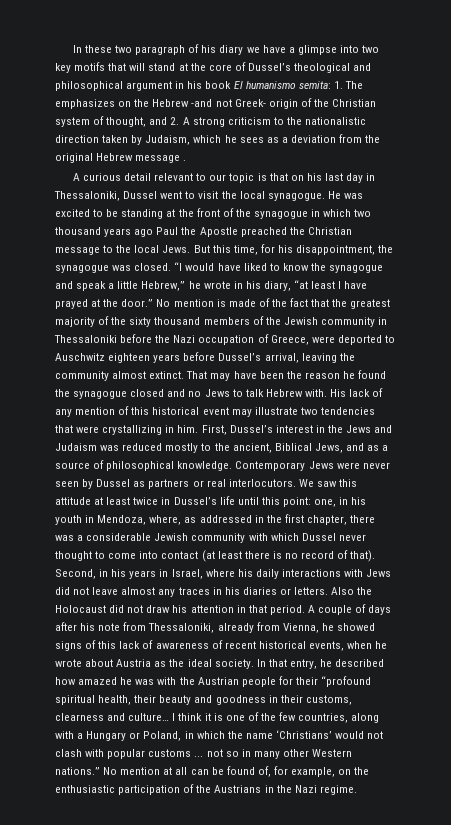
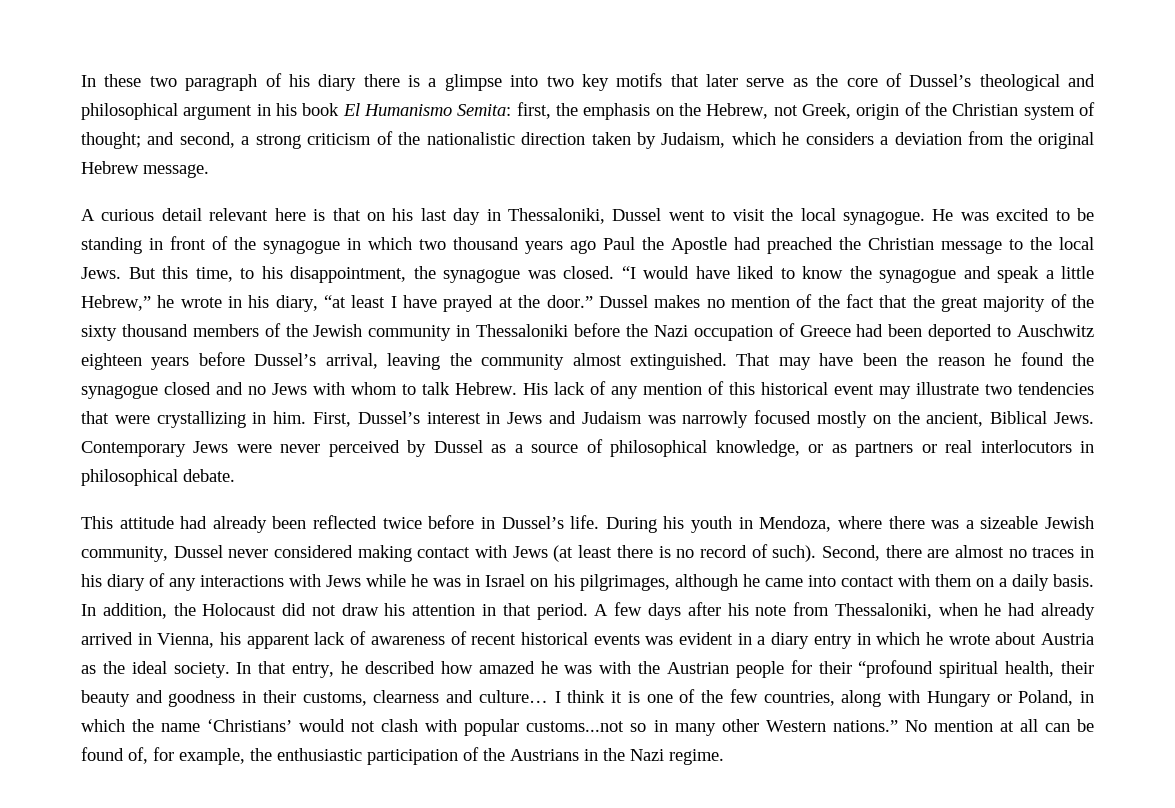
- In these two paragraph of his diary we have a glimpse into two key motifs that will stand at the core of Dussel’s theological and philosophical argument in his book El humanismo semita: 1. The emphasizes on the Hebrew -and not Greek- origin of the Christian system of thought, and 2. A strong criticism to the nationalistic direction taken by Judaism, which he sees as a deviation from the original Hebrew message .
+ In these two paragraph of his diary there is a glimpse into two key motifs that later serve as the core of Dussel’s theological and philosophical argument in his book El Humanismo Semita: first, the emphasis on the Hebrew, not Greek, origin of the Christian system of thought; and second, a strong criticism of the nationalistic direction taken by Judaism, which he considers a deviation from the original Hebrew message.
- A curious detail relevant to our topic is that on his last day in Thessaloniki, Dussel went to visit the local synagogue.
+ A curious detail relevant here is that on his last day in Thessaloniki, Dussel went to visit the local synagogue.
- He was excited to be standing at the front of the synagogue in which two thousand years ago Paul the Apostle preached the Christian message to the local Jews.
+ He was excited to be standing in front of the synagogue in which two thousand years ago Paul the Apostle had preached the Christian message to the local Jews.
- But this time, for his disappointment, the synagogue was closed.
+ But this time, to his disappointment, the synagogue was closed.
- No mention is made of the fact that the greatest majority of the sixty thousand members of the Jewish community in Thessaloniki before the Nazi occupation of Greece, were deported to Auschwitz eighteen years before Dussel’s arrival, leaving the community almost extinct.
+ Dussel makes no mention of the fact that the great majority of the sixty thousand members of the Jewish community in Thessaloniki before the Nazi occupation of Greece had been deported to Auschwitz eighteen years before Dussel’s arrival, leaving the community almost extinguished.
- That may have been the reason he found the synagogue closed and no Jews to talk Hebrew with.
+ That may have been the reason he found the synagogue closed and no Jews with whom to talk Hebrew.
- First, Dussel’s interest in the Jews and Judaism was reduced mostly to the ancient, Biblical Jews, and as a source of philosophical knowledge. Contemporary Jews were never seen by Dussel as partners or real interlocutors. We saw this attitude at least twice in Dussel’s life until this point: one, in his youth in Mendoza, where, as addressed in the first chapter, there was a considerable Jewish community with which Dussel never thought to come into contact (at least there is no record of that). Second, in his years in Israel, where his daily interactions with Jews did not leave almost any traces in his diaries or letters. Also the Holocaust did not draw his attention in that period.
+ First, Dussel’s interest in Jews and Judaism was narrowly focused mostly on the ancient, Biblical Jews. Contemporary Jews were never perceived by Dussel as a source of philosophical knowledge, or as partners or real interlocutors in philosophical debate.
+ This attitude had already been reflected twice before in Dussel’s life. During his youth in Mendoza, where there was a sizeable Jewish community, Dussel never considered making contact with Jews (at least there is no record of such). Second, there are almost no traces in his diary of any interactions with Jews while he was in Israel on his pilgrimages, although he came into contact with them on a daily basis. In addition, the Holocaust did not draw his attention in that period.
- A couple of days after his note from Thessaloniki, already from Vienna, he showed signs of this lack of awareness of recent historical events, when he wrote about Austria as the ideal society.
+ A few days after his note from Thessaloniki, when he had already arrived in Vienna, his apparent lack of awareness of recent historical events was evident in a diary entry in which he wrote about Austria as the ideal society.
- I think it is one of the few countries, along with a Hungary or Poland, in which the name ‘Christians’ would not clash with popular customs ... not so in many other Western nations.”
+ I think it is one of the few countries, along with Hungary or Poland, in which the name ‘Christians’ would not clash with popular customs...not so in many other Western nations.”
- No mention at all can be found of, for example, on the enthusiastic participation of the Austrians in the Nazi regime.
+ No mention at all can be found of, for example, the enthusiastic participation of the Austrians in the Nazi regime.

